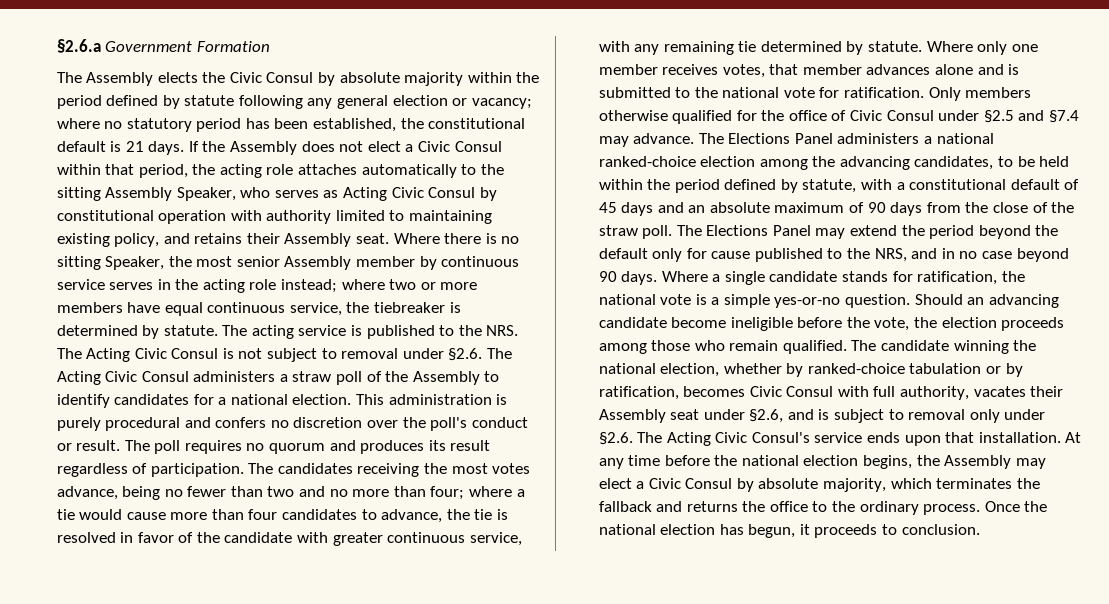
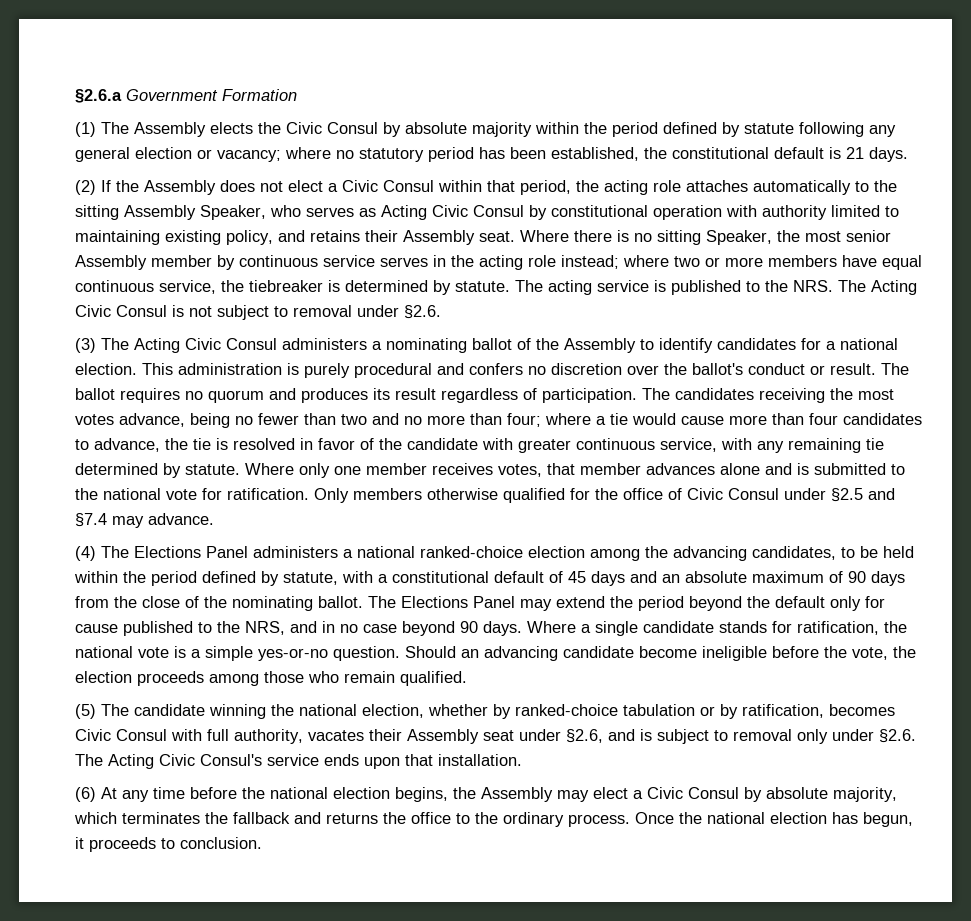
- The Assembly elects the Civic Consul by absolute majority within the period defined by statute following any general election or vacancy;
+ (1) The Assembly elects the Civic Consul by absolute majority within the period defined by statute following any general election or vacancy;
- where no statutory period has been established, the constitutional default is 21 days. If the Assembly does not elect a Civic Consul within that period, the acting role attaches automatically to the sitting Assembly Speaker, who serves as Acting Civic Consul by constitutional operation with authority limited to maintaining existing policy, and retains their Assembly seat.
+ where no statutory period has been established, the constitutional default is 21 days.
+ (2) If the Assembly does not elect a Civic Consul within that period, the acting role attaches automatically to the sitting Assembly Speaker, who serves as Acting Civic Consul by constitutional operation with authority limited to maintaining existing policy, and retains their Assembly seat.
- The acting service is published to the NRS. The Acting Civic Consul is not subject to removal under §2.6. The Acting Civic Consul administers a straw poll of the Assembly to identify candidates for a national election.
+ The acting service is published to the NRS. The Acting Civic Consul is not subject to removal under §2.6.
+ (3) The Acting Civic Consul administers a nominating ballot of the Assembly to identify candidates for a national election.
- This administration is purely procedural and confers no discretion over the poll's conduct or result.
+ This administration is purely procedural and confers no discretion over the ballot's conduct or result.
- The poll requires no quorum and produces its result regardless of participation.
+ The ballot requires no quorum and produces its result regardless of participation.
- Only members otherwise qualified for the office of Civic Consul under §2.5 and §7.4 may advance. The Elections Panel administers a national ranked-choice election among the advancing candidates, to be held within the period defined by statute, with a constitutional default of 45 days and an absolute maximum of 90 days from the close of the straw poll.
+ Only members otherwise qualified for the office of Civic Consul under §2.5 and §7.4 may advance.
+ (4) The Elections Panel administers a national ranked-choice election among the advancing candidates, to be held within the period defined by statute, with a constitutional default of 45 days and an absolute maximum of 90 days from the close of the nominating ballot.
- Should an advancing candidate become ineligible before the vote, the election proceeds among those who remain qualified. The candidate winning the national election, whether by ranked-choice tabulation or by ratification, becomes Civic Consul with full authority, vacates their Assembly seat under §2.6, and is subject to removal only under §2.6. The Acting Civic Consul's service ends upon that installation. At any time before the national election begins, the Assembly may elect a Civic Consul by absolute majority, which terminates the fallback and returns the office to the ordinary process.
+ Should an advancing candidate become ineligible before the vote, the election proceeds among those who remain qualified.
+ (5) The candidate winning the national election, whether by ranked-choice tabulation or by ratification, becomes Civic Consul with full authority, vacates their Assembly seat under §2.6, and is subject to removal only under §2.6. The Acting Civic Consul's service ends upon that installation.
+ (6) At any time before the national election begins, the Assembly may elect a Civic Consul by absolute majority, which terminates the fallback and returns the office to the ordinary process.

